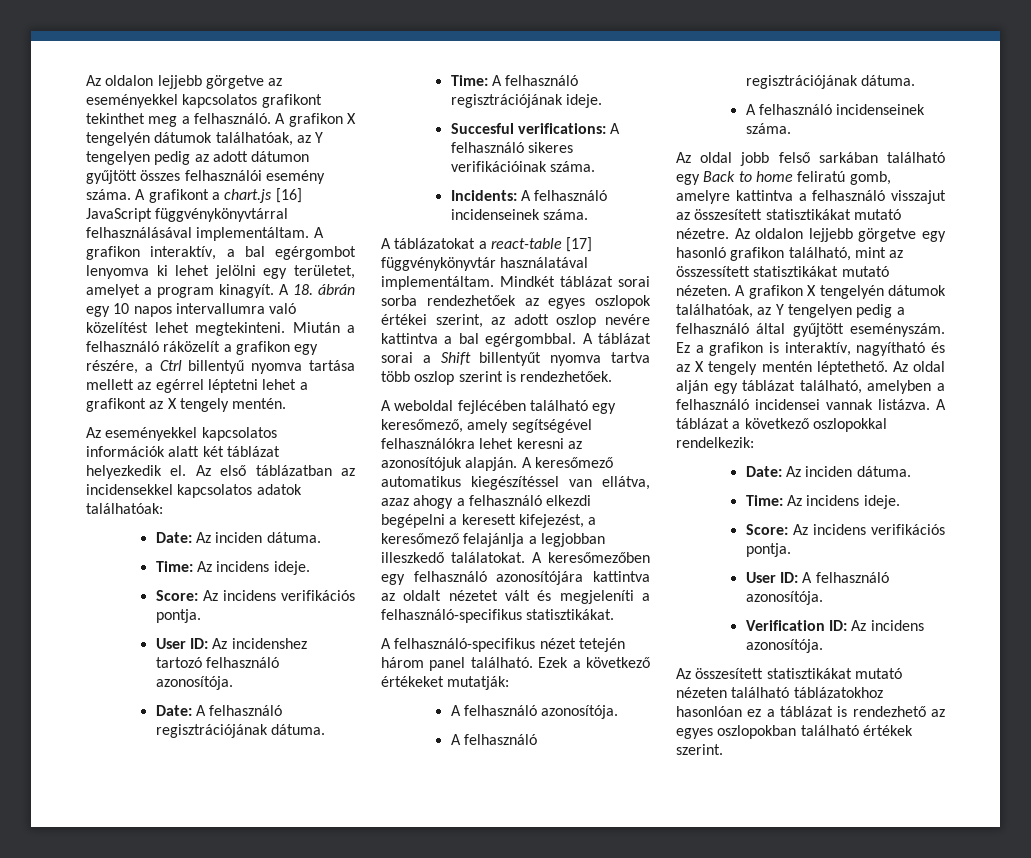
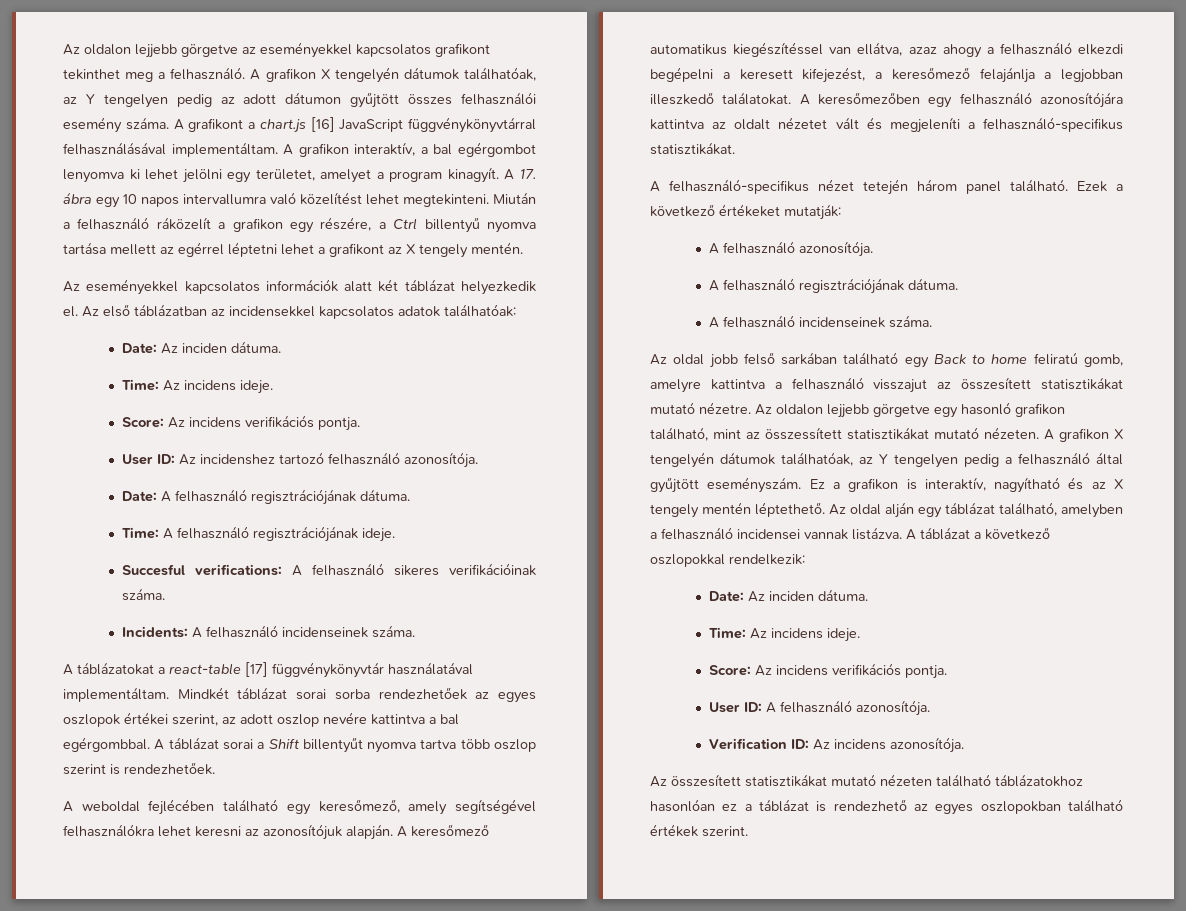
- A 18. ábrán egy 10 napos intervallumra való közelítést lehet megtekinteni.
+ A 17. ábra egy 10 napos intervallumra való közelítést lehet megtekinteni.

